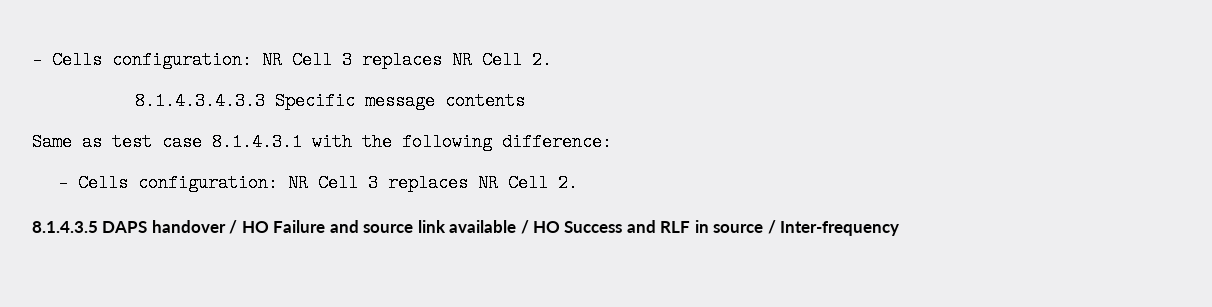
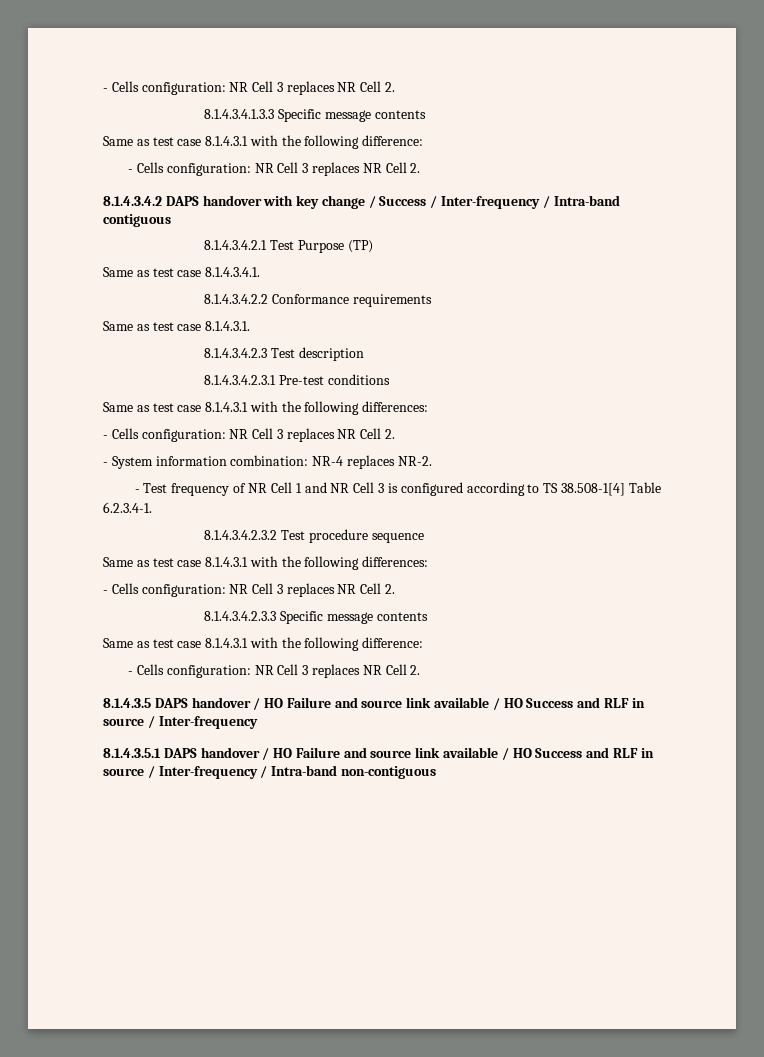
- 8.1.4.3.4.3.3 Specific message contents
+ 8.1.4.3.4.1.3.3 Specific message contents
+ Same as test case 8.1.4.3.1 with the following difference:
+ - Cells configuration: NR Cell 3 replaces NR Cell 2.
+ 8.1.4.3.4.2 DAPS handover with key change / Success / Inter-frequency / Intra-band contiguous
+ 8.1.4.3.4.2.1 Test Purpose (TP)
+ Same as test case 8.1.4.3.4.1.
+ 8.1.4.3.4.2.2 Conformance requirements
+ Same as test case 8.1.4.3.1.
+ 8.1.4.3.4.2.3 Test description
+ 8.1.4.3.4.2.3.1 Pre-test conditions
+ Same as test case 8.1.4.3.1 with the following differences:
+ - Cells configuration: NR Cell 3 replaces NR Cell 2.
+ - System information combination: NR-4 replaces NR-2.
+ - Test frequency of NR Cell 1 and NR Cell 3 is configured according to TS 38.508-1[4] Table 6.2.3.4-1.
+ 8.1.4.3.4.2.3.2 Test procedure sequence
+ Same as test case 8.1.4.3.1 with the following differences:
+ - Cells configuration: NR Cell 3 replaces NR Cell 2.
+ 8.1.4.3.4.2.3.3 Specific message contents
+ 8.1.4.3.5.1 DAPS handover / HO Failure and source link available / HO Success and RLF in source / Inter-frequency / Intra-band non-contiguous

